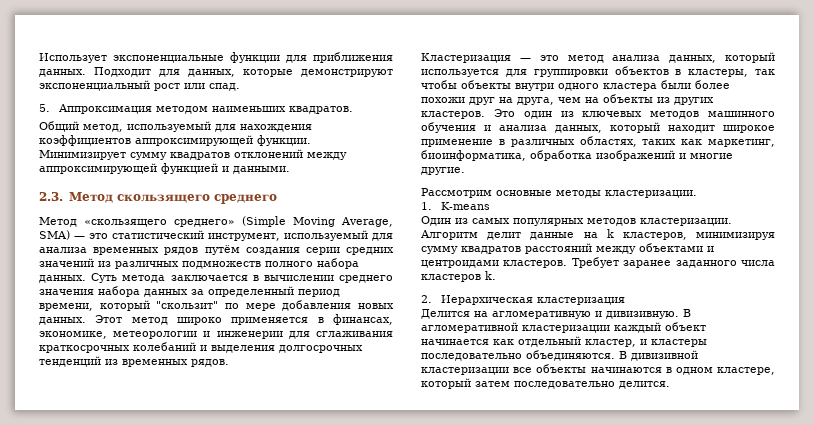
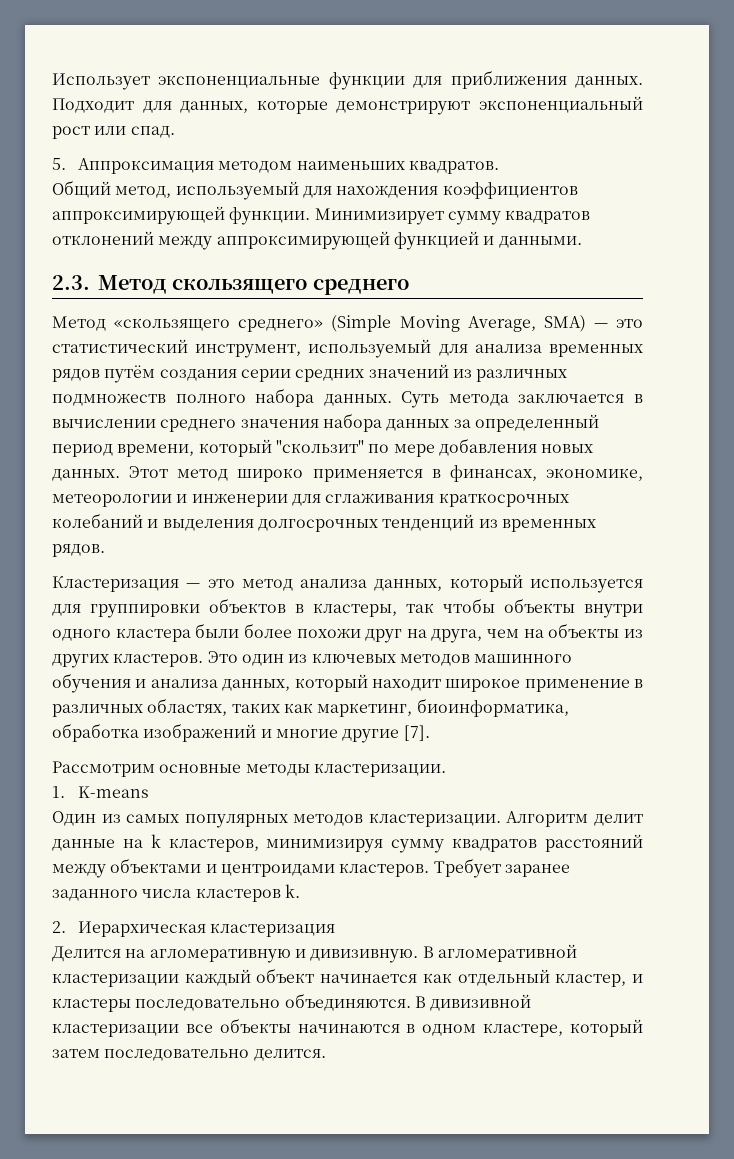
- Это один из ключевых методов машинного обучения и анализа данных, который находит широкое применение в различных областях, таких как маркетинг, биоинформатика, обработка изображений и многие другие.
+ Это один из ключевых методов машинного обучения и анализа данных, который находит широкое применение в различных областях, таких как маркетинг, биоинформатика, обработка изображений и многие другие [7].

